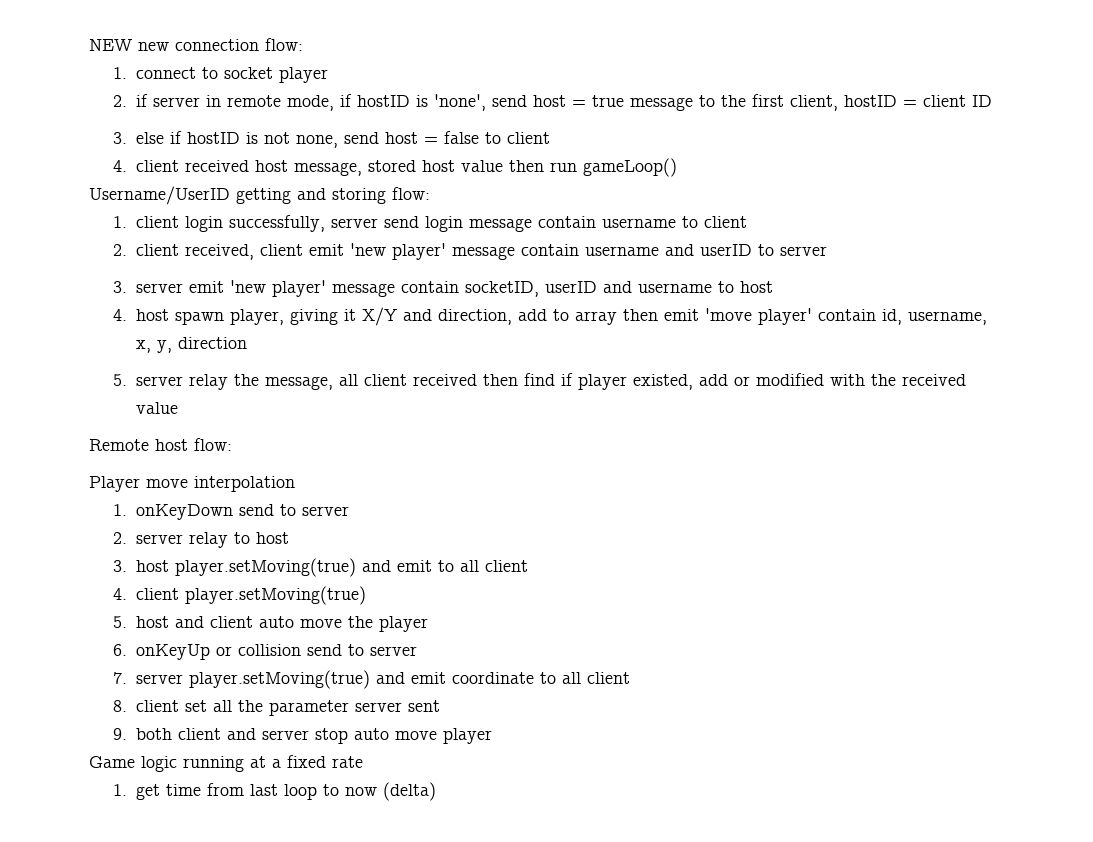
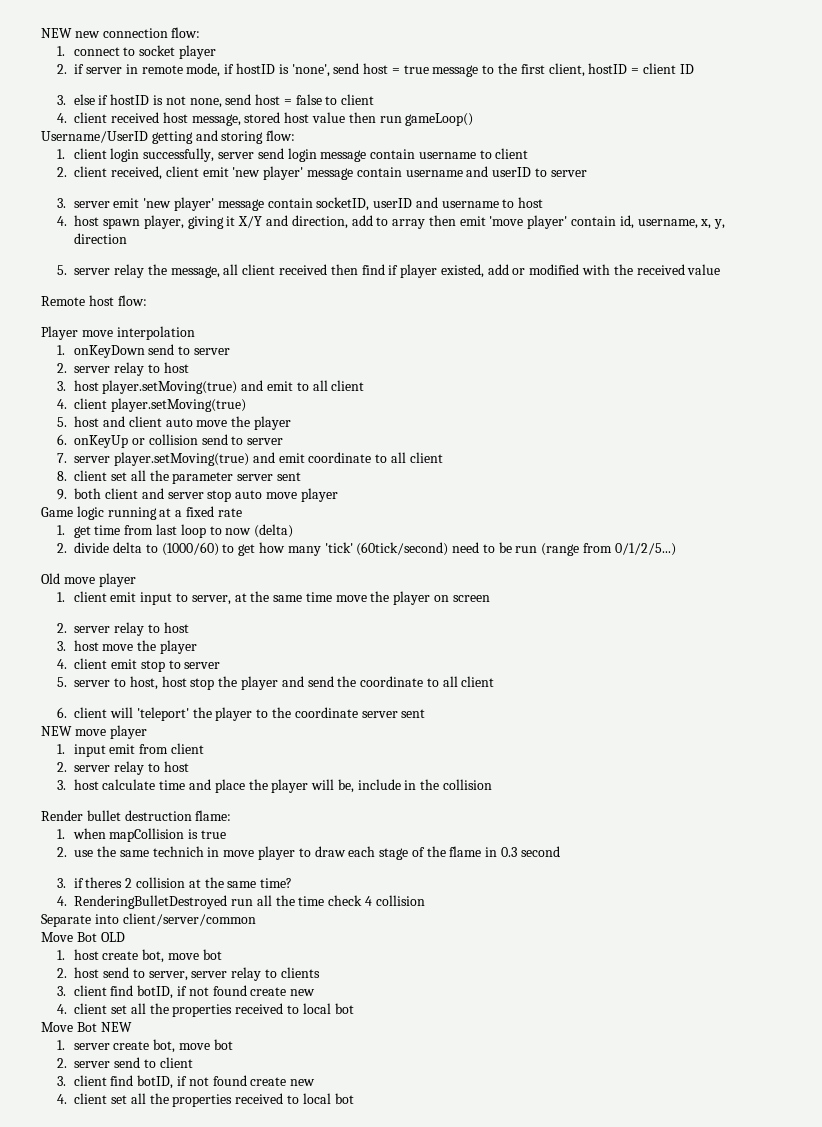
+ 2. divide delta to (1000/60) to get how many 'tick' (60tick/second) need to be run (range from 0/1/2/5...)
+ Old move player
+ 1. client emit input to server, at the same time move the player on screen
+ 2. server relay to host
+ 3. host move the player
+ 4. client emit stop to server
+ 5. server to host, host stop the player and send the coordinate to all client
+ 6. client will 'teleport' the player to the coordinate server sent
+ NEW move player
+ 1. input emit from client
+ 2. server relay to host
+ 3. host calculate time and place the player will be, include in the collision
+ Render bullet destruction flame:
+ 1. when mapCollision is true
+ 2. use the same technich in move player to draw each stage of the flame in 0.3 second
+ 3. if theres 2 collision at the same time?
+ 4. RenderingBulletDestroyed run all the time check 4 collision
+ Separate into client/server/common
+ Move Bot OLD
+ 1. host create bot, move bot
+ 2. host send to server, server relay to clients
+ 3. client find botID, if not found create new
+ 4. client set all the properties received to local bot
+ Move Bot NEW
+ 1. server create bot, move bot
+ 2. server send to client
+ 3. client find botID, if not found create new
+ 4. client set all the properties received to local bot

